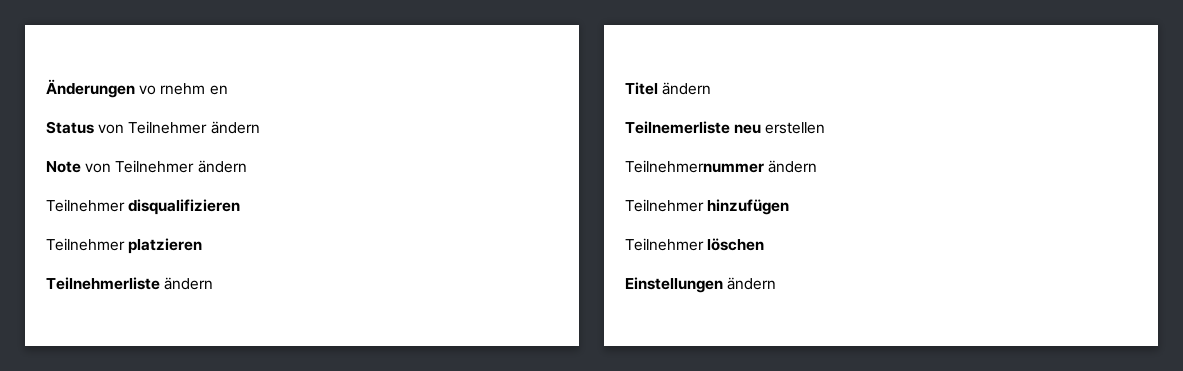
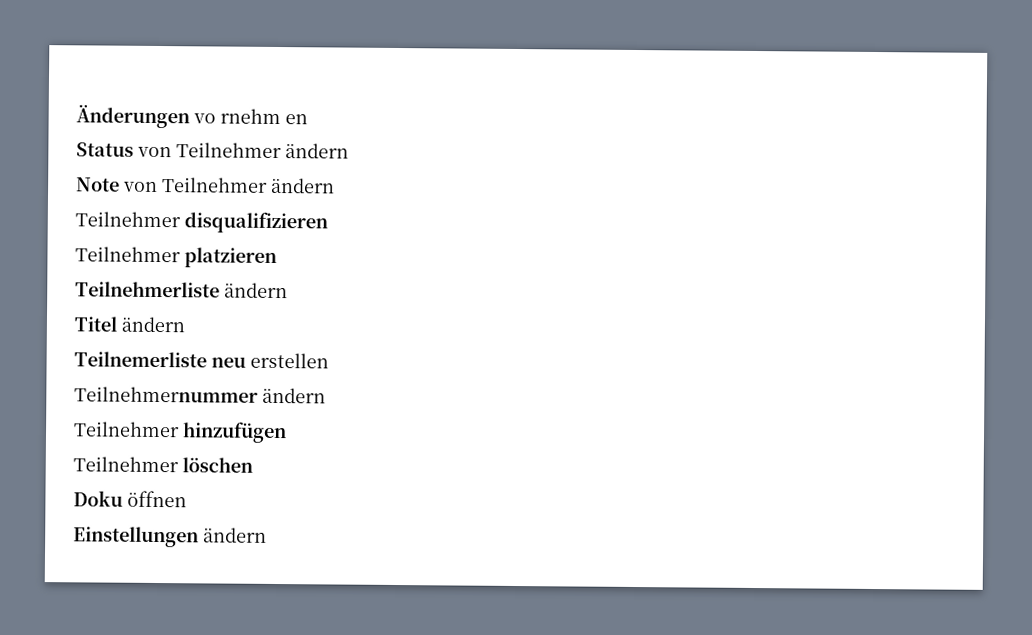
+ Doku öffnen

